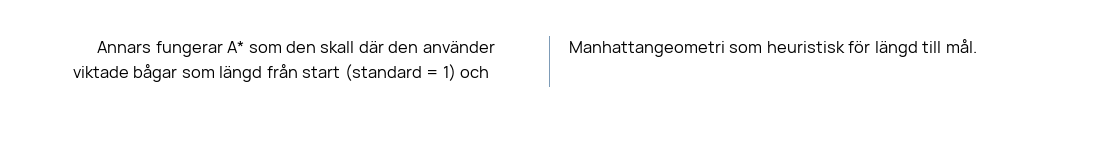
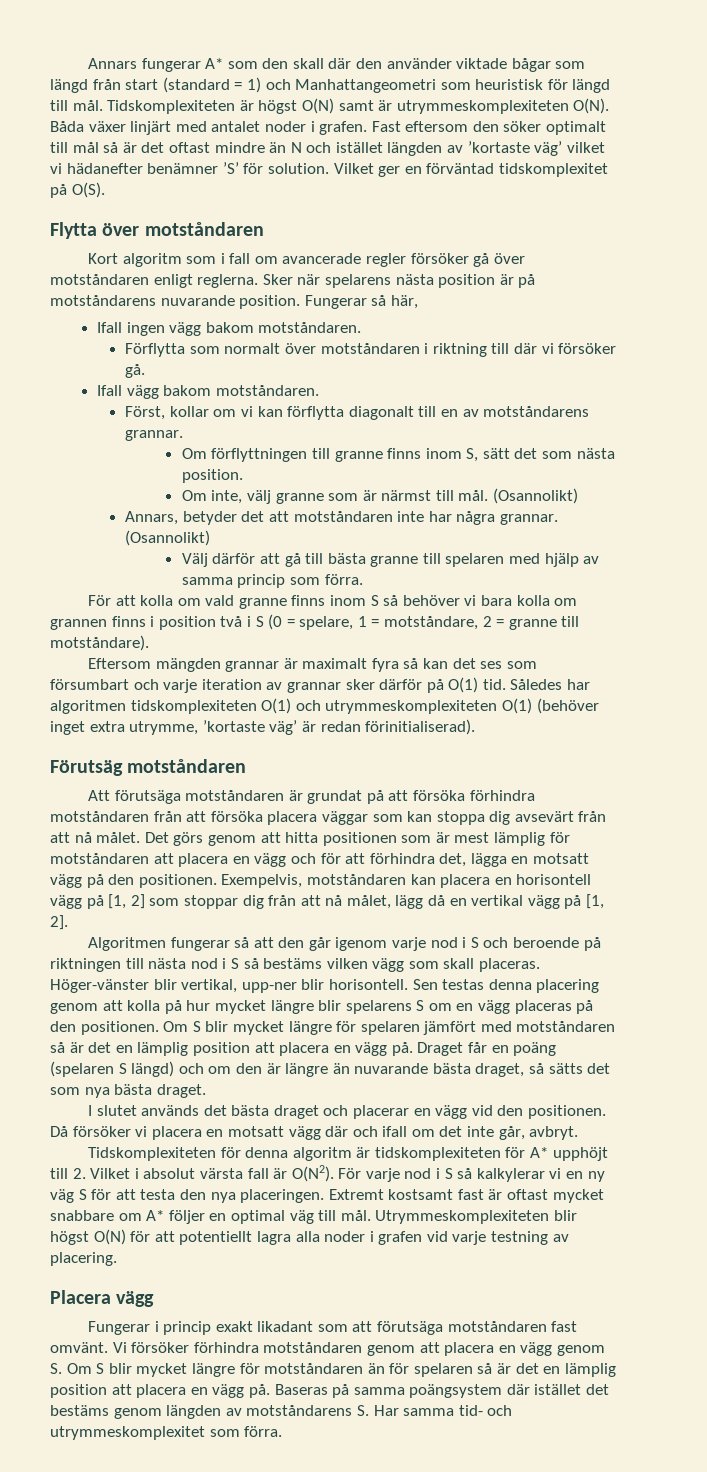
+ Tidskomplexiteten är högst O(N) samt är utrymmeskomplexiteten O(N). Båda växer linjärt med antalet noder i grafen. Fast eftersom den söker optimalt till mål så är det oftast mindre än N och istället längden av ’kortaste väg’ vilket vi hädanefter benämner ’S’ för solution. Vilket ger en förväntad tidskomplexitet på O(S).
+ Flytta över motståndaren
+ Kort algoritm som i fall om avancerade regler försöker gå över motståndaren enligt reglerna. Sker när spelarens nästa position är på motståndarens nuvarande position. Fungerar så här,
+ Ifall ingen vägg bakom motståndaren.
+ Förflytta som normalt över motståndaren i riktning till där vi försöker gå.
+ Ifall vägg bakom motståndaren.
+ Först, kollar om vi kan förflytta diagonalt till en av motståndarens grannar.
+ Om förflyttningen till granne finns inom S, sätt det som nästa position.
+ Om inte, välj granne som är närmst till mål. (Osannolikt)
+ Annars, betyder det att motståndaren inte har några grannar. (Osannolikt)
+ Välj därför att gå till bästa granne till spelaren med hjälp av samma princip som förra.
+ För att kolla om vald granne finns inom S så behöver vi bara kolla om grannen finns i position två i S (0 = spelare, 1 = motståndare, 2 = granne till motståndare).
+ Eftersom mängden grannar är maximalt fyra så kan det ses som försumbart och varje iteration av grannar sker därför på O(1) tid. Således har algoritmen tidskomplexiteten O(1) och utrymmeskomplexiteten O(1) (behöver inget extra utrymme, ’kortaste väg’ är redan förinitialiserad).
+ Förutsäg motståndaren
+ Att förutsäga motståndaren är grundat på att försöka förhindra motståndaren från att försöka placera väggar som kan stoppa dig avsevärt från att nå målet. Det görs genom att hitta positionen som är mest lämplig för motståndaren att placera en vägg och för att förhindra det, lägga en motsatt vägg på den positionen. Exempelvis, motståndaren kan placera en horisontell vägg på [1, 2] som stoppar dig från att nå målet, lägg då en vertikal vägg på [1, 2].
+ Algoritmen fungerar så att den går igenom varje nod i S och beroende på riktningen till nästa nod i S så bestäms vilken vägg som skall placeras. Höger-vänster blir vertikal, upp-ner blir horisontell. Sen testas denna placering genom att kolla på hur mycket längre blir spelarens S om en vägg placeras på den positionen. Om S blir mycket längre för spelaren jämfört med motståndaren så är det en lämplig position att placera en vägg på. Draget får en poäng (spelaren S längd) och om den är längre än nuvarande bästa draget, så sätts det som nya bästa draget.
+ I slutet används det bästa draget och placerar en vägg vid den positionen. Då försöker vi placera en motsatt vägg där och ifall om det inte går, avbryt.
+ Tidskomplexiteten för denna algoritm är tidskomplexiteten för A* upphöjt till 2. Vilket i absolut värsta fall är O(N2). För varje nod i S så kalkylerar vi en ny väg S för att testa den nya placeringen. Extremt kostsamt fast är oftast mycket snabbare om A* följer en optimal väg till mål. Utrymmeskomplexiteten blir högst O(N) för att potentiellt lagra alla noder i grafen vid varje testning av placering.
+ Placera vägg
+ Fungerar i princip exakt likadant som att förutsäga motståndaren fast omvänt. Vi försöker förhindra motståndaren genom att placera en vägg genom S. Om S blir mycket längre för motståndaren än för spelaren så är det en lämplig position att placera en vägg på. Baseras på samma poängsystem där istället det bestäms genom längden av motståndarens S. Har samma tid- och utrymmeskomplexitet som förra.

